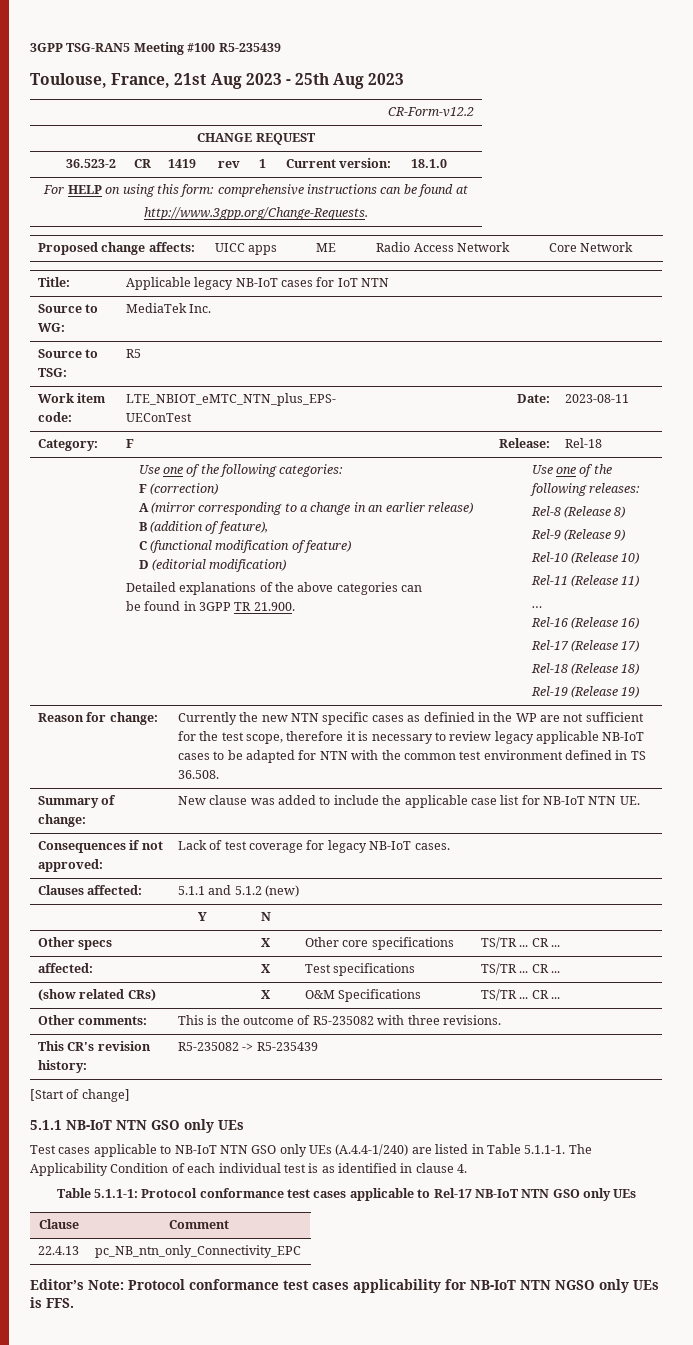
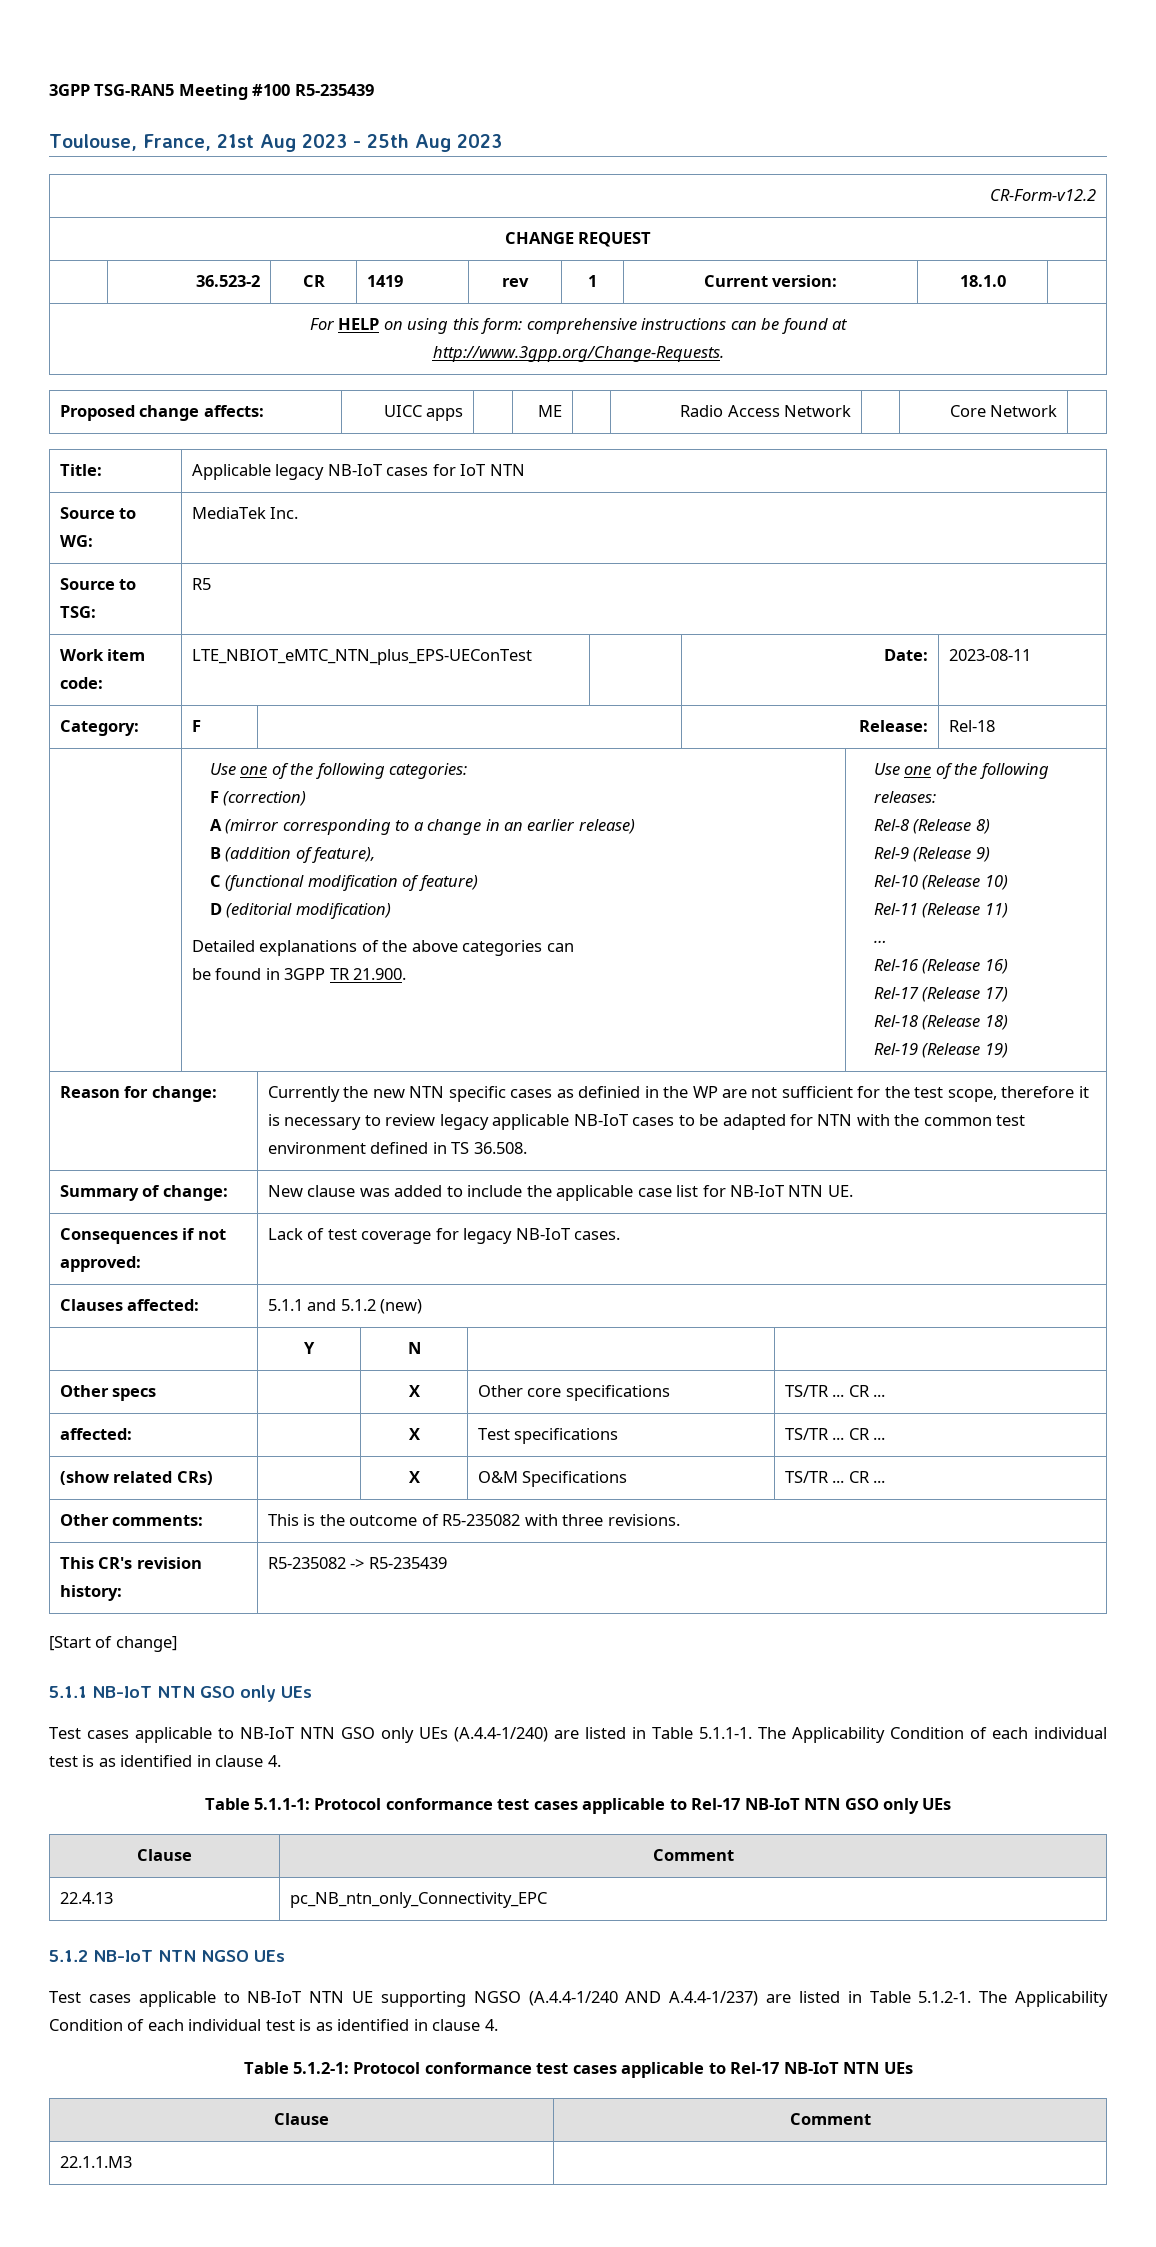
- Editor’s Note: Protocol conformance test cases applicability for NB-IoT NTN NGSO only UEs is FFS.
+ 5.1.2 NB-IoT NTN NGSO UEs
+ Test cases applicable to NB-IoT NTN UE supporting NGSO (A.4.4-1/240 AND A.4.4-1/237) are listed in Table 5.1.2-1. The Applicability Condition of each individual test is as identified in clause 4.
+ Table 5.1.2-1: Protocol conformance test cases applicable to Rel-17 NB-IoT NTN UEs
+ Clause | Comment
+ 22.1.1.M3 |

